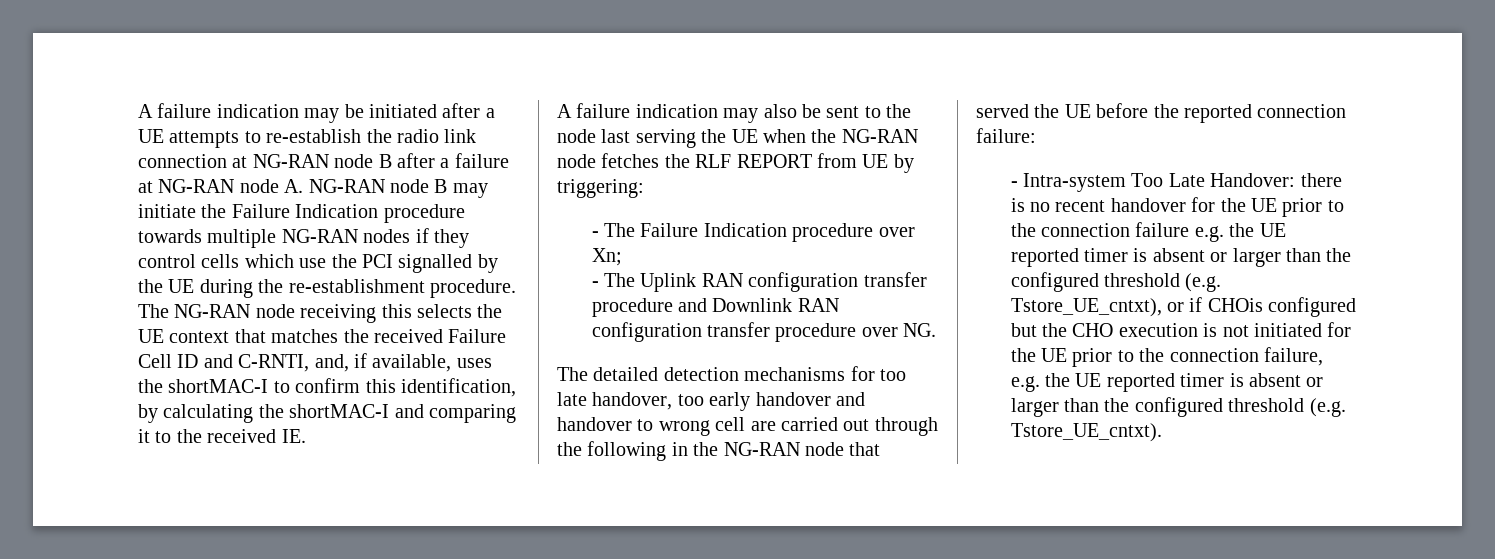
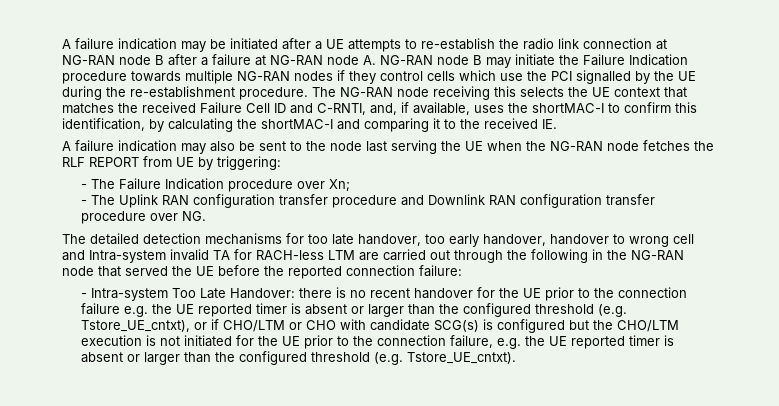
- The detailed detection mechanisms for too late handover, too early handover and handover to wrong cell are carried out through the following in the NG-RAN node that served the UE before the reported connection failure:
+ The detailed detection mechanisms for too late handover, too early handover, handover to wrong cell and Intra-system invalid TA for RACH-less LTM are carried out through the following in the NG-RAN node that served the UE before the reported connection failure:
- there is no recent handover for the UE prior to the connection failure e.g. the UE reported timer is absent or larger than the configured threshold (e.g. Tstore_UE_cntxt), or if CHOis configured but the CHO execution is not initiated for the UE prior to the connection failure, e.g. the UE reported timer is absent or larger than the configured threshold (e.g. Tstore_UE_cntxt).
+ there is no recent handover for the UE prior to the connection failure e.g. the UE reported timer is absent or larger than the configured threshold (e.g. Tstore_UE_cntxt), or if CHO/LTM or CHO with candidate SCG(s) is configured but the CHO/LTM execution is not initiated for the UE prior to the connection failure, e.g. the UE reported timer is absent or larger than the configured threshold (e.g. Tstore_UE_cntxt).

